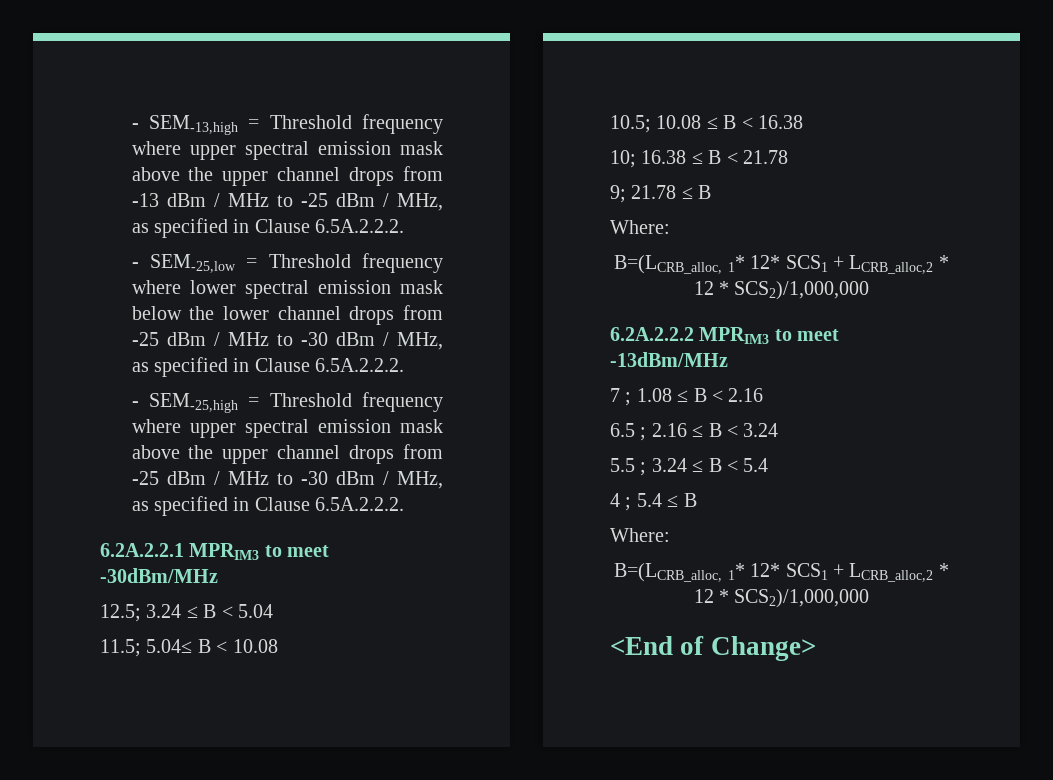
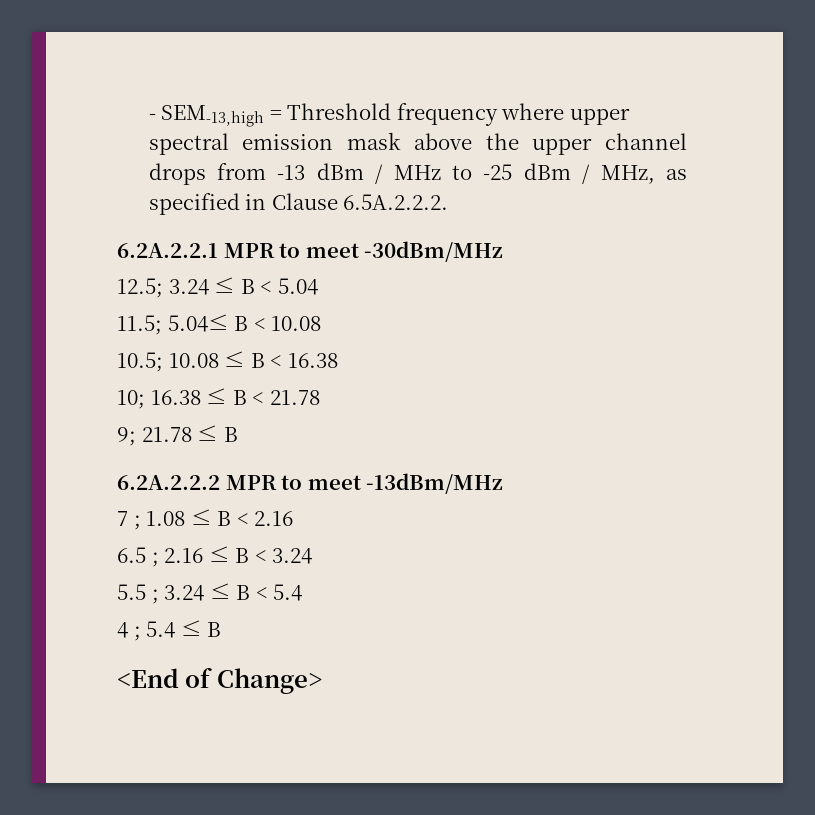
- - SEM-25,low = Threshold frequency where lower spectral emission mask below the lower channel drops from -25 dBm / MHz to -30 dBm / MHz, as specified in Clause 6.5A.2.2.2.
- - SEM-25,high = Threshold frequency where upper spectral emission mask above the upper channel drops from -25 dBm / MHz to -30 dBm / MHz, as specified in Clause 6.5A.2.2.2.
- 6.2A.2.2.1 MPRIM3 to meet -30dBm/MHz
+ 6.2A.2.2.1 MPR to meet -30dBm/MHz
  9; 21.78 ≤ B
- Where:
- B=(LCRB_alloc, 1* 12* SCS1 + LCRB_alloc,2 * 12 * SCS2)/1,000,000
- 6.2A.2.2.2 MPRIM3 to meet -13dBm/MHz
+ 6.2A.2.2.2 MPR to meet -13dBm/MHz
  4 ; 5.4 ≤ B
- Where:
- B=(LCRB_alloc, 1* 12* SCS1 + LCRB_alloc,2 * 12 * SCS2)/1,000,000

